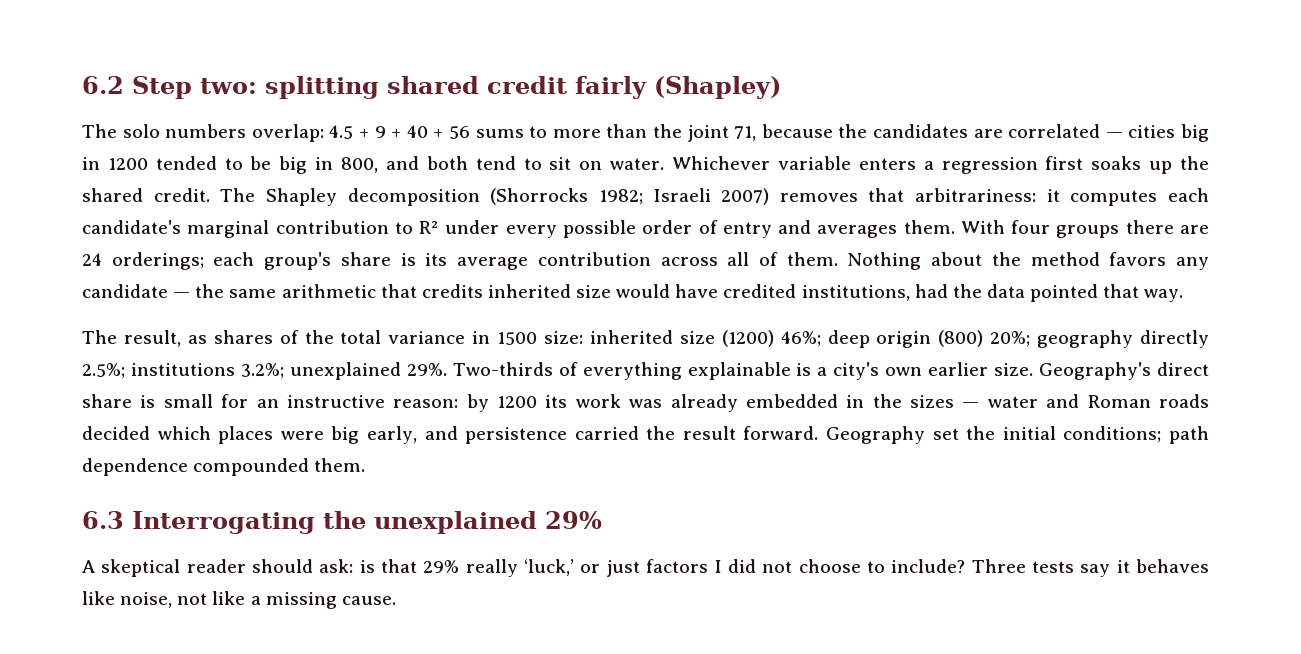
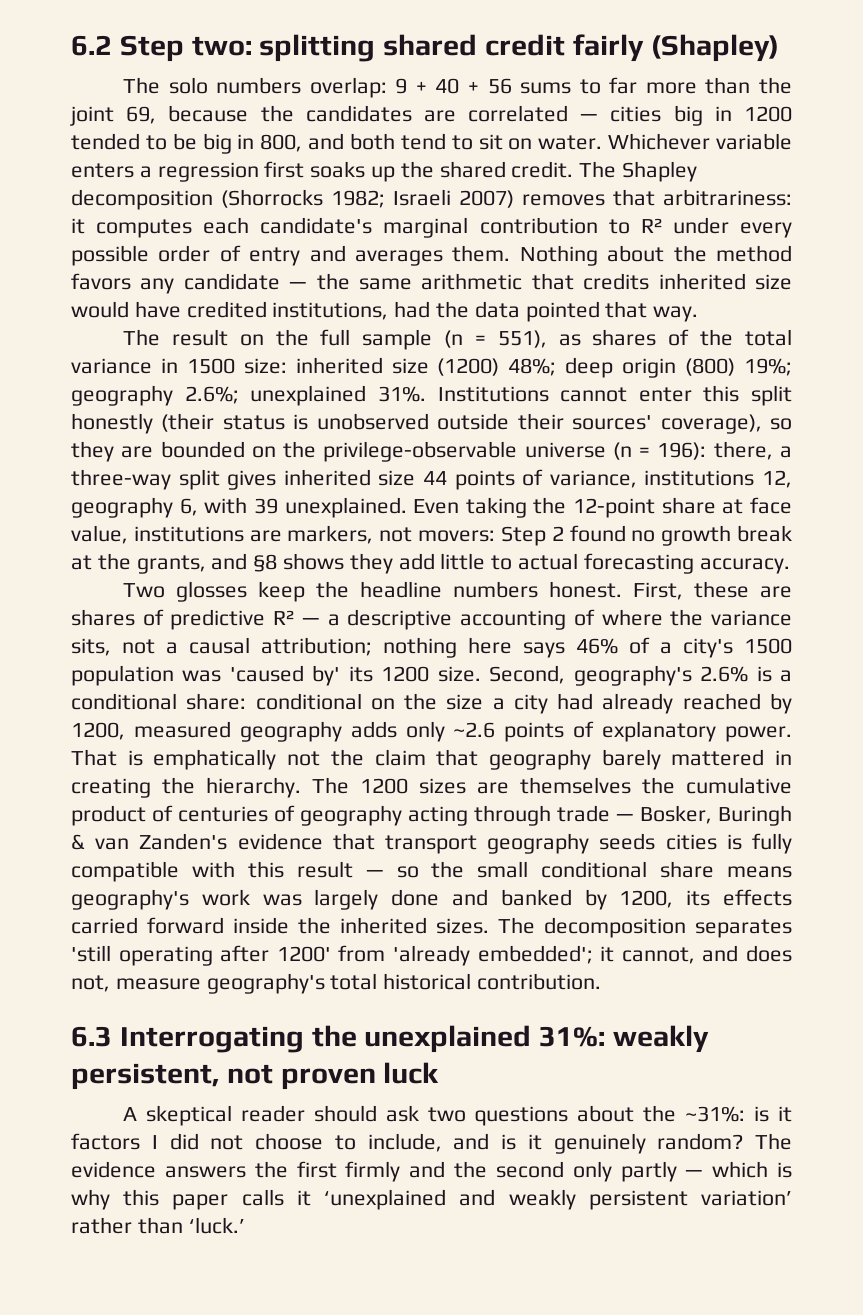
- The solo numbers overlap: 4.5 + 9 + 40 + 56 sums to more than the joint 71, because the candidates are correlated — cities big in 1200 tended to be big in 800, and both tend to sit on water.
+ The solo numbers overlap: 9 + 40 + 56 sums to far more than the joint 69, because the candidates are correlated — cities big in 1200 tended to be big in 800, and both tend to sit on water.
- With four groups there are 24 orderings; each group's share is its average contribution across all of them.
- The result, as shares of the total variance in 1500 size: inherited size (1200) 46%; deep origin (800) 20%; geography directly 2.5%; institutions 3.2%; unexplained 29%. Two-thirds of everything explainable is a city's own earlier size. Geography's direct share is small for an instructive reason: by 1200 its work was already embedded in the sizes — water and Roman roads decided which places were big early, and persistence carried the result forward. Geography set the initial conditions; path dependence compounded them.
- 6.3 Interrogating the unexplained 29%
- A skeptical reader should ask: is that 29% really ‘luck,’ or just factors I did not choose to include? Three tests say it behaves like noise, not like a missing cause.
+ The result on the full sample (n = 551), as shares of the total variance in 1500 size: inherited size (1200) 48%; deep origin (800) 19%; geography 2.6%; unexplained 31%. Institutions cannot enter this split honestly (their status is unobserved outside their sources' coverage), so they are bounded on the privilege-observable universe (n = 196): there, a three-way split gives inherited size 44 points of variance, institutions 12, geography 6, with 39 unexplained. Even taking the 12-point share at face value, institutions are markers, not movers: Step 2 found no growth break at the grants, and §8 shows they add little to actual forecasting accuracy.
+ Two glosses keep the headline numbers honest. First, these are shares of predictive R² — a descriptive accounting of where the variance sits, not a causal attribution; nothing here says 46% of a city's 1500 population was 'caused by' its 1200 size. Second, geography's 2.6% is a conditional share: conditional on the size a city had already reached by 1200, measured geography adds only ~2.6 points of explanatory power. That is emphatically not the claim that geography barely mattered in creating the hierarchy. The 1200 sizes are themselves the cumulative product of centuries of geography acting through trade — Bosker, Buringh & van Zanden's evidence that transport geography seeds cities is fully compatible with this result — so the small conditional share means geography's work was largely done and banked by 1200, its effects carried forward inside the inherited sizes. The decomposition separates 'still operating after 1200' from 'already embedded'; it cannot, and does not, measure geography's total historical contribution.
+ 6.3 Interrogating the unexplained 31%: weakly persistent, not proven luck
+ A skeptical reader should ask two questions about the ~31%: is it factors I did not choose to include, and is it genuinely random? The evidence answers the first firmly and the second only partly — which is why this paper calls it ‘unexplained and weakly persistent variation’ rather than ‘luck.’

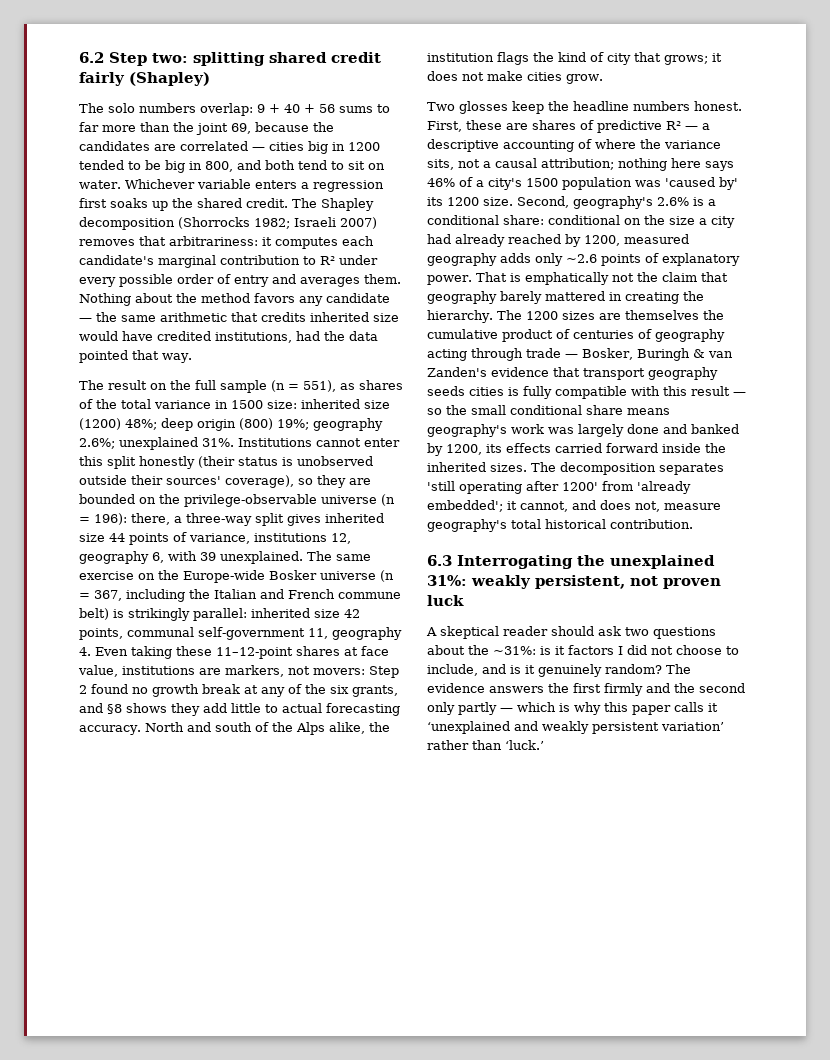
- Even taking the 12-point share at face value, institutions are markers, not movers: Step 2 found no growth break at the grants, and §8 shows they add little to actual forecasting accuracy.
+ The same exercise on the Europe-wide Bosker universe (n = 367, including the Italian and French commune belt) is strikingly parallel: inherited size 42 points, communal self-government 11, geography 4. Even taking these 11–12-point shares at face value, institutions are markers, not movers: Step 2 found no growth break at any of the six grants, and §8 shows they add little to actual forecasting accuracy. North and south of the Alps alike, the institution flags the kind of city that grows; it does not make cities grow.

